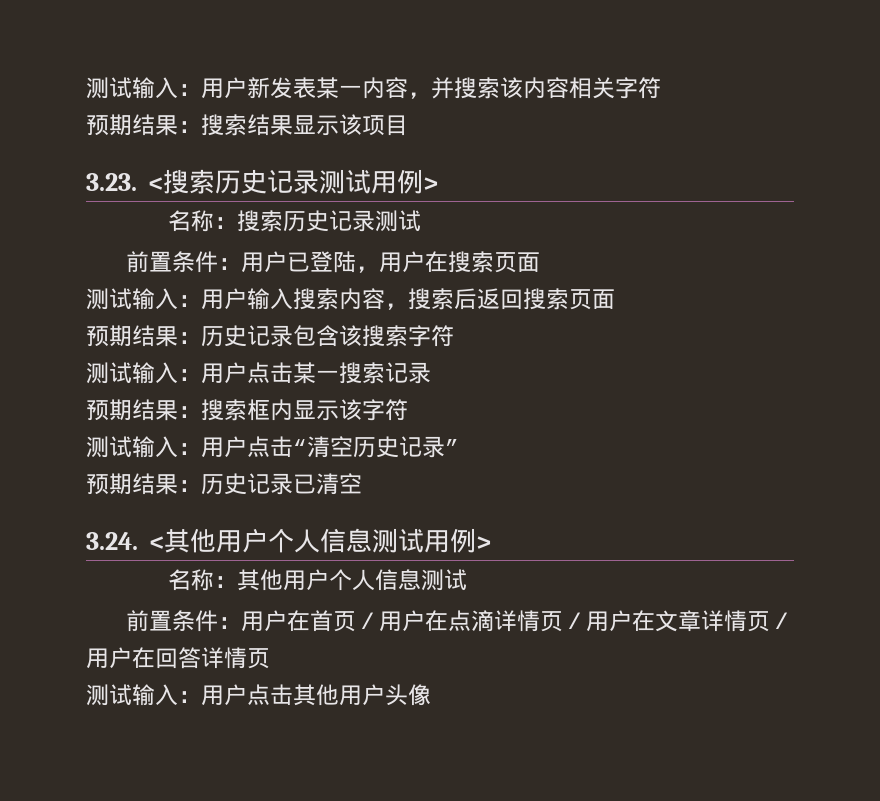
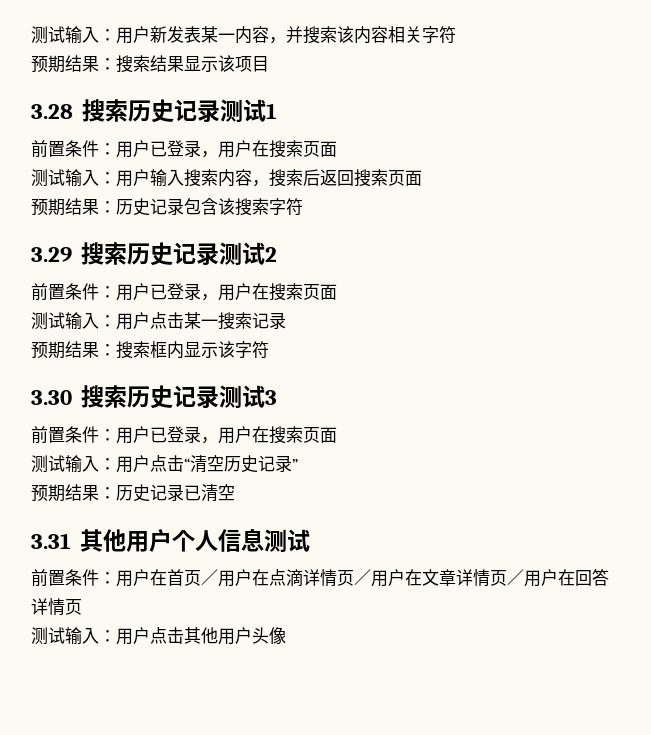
- 3.23. <搜索历史记录测试用例>
- 名称：搜索历史记录测试
- 前置条件：用户已登陆，用户在搜索页面
+ 3.28搜索历史记录测试1
+ 前置条件：用户已登录，用户在搜索页面
+ 3.29搜索历史记录测试2
+ 前置条件：用户已登录，用户在搜索页面
+ 3.30搜索历史记录测试3
+ 前置条件：用户已登录，用户在搜索页面
- 3.24. <其他用户个人信息测试用例>
- 名称：其他用户个人信息测试
+ 3.31其他用户个人信息测试

